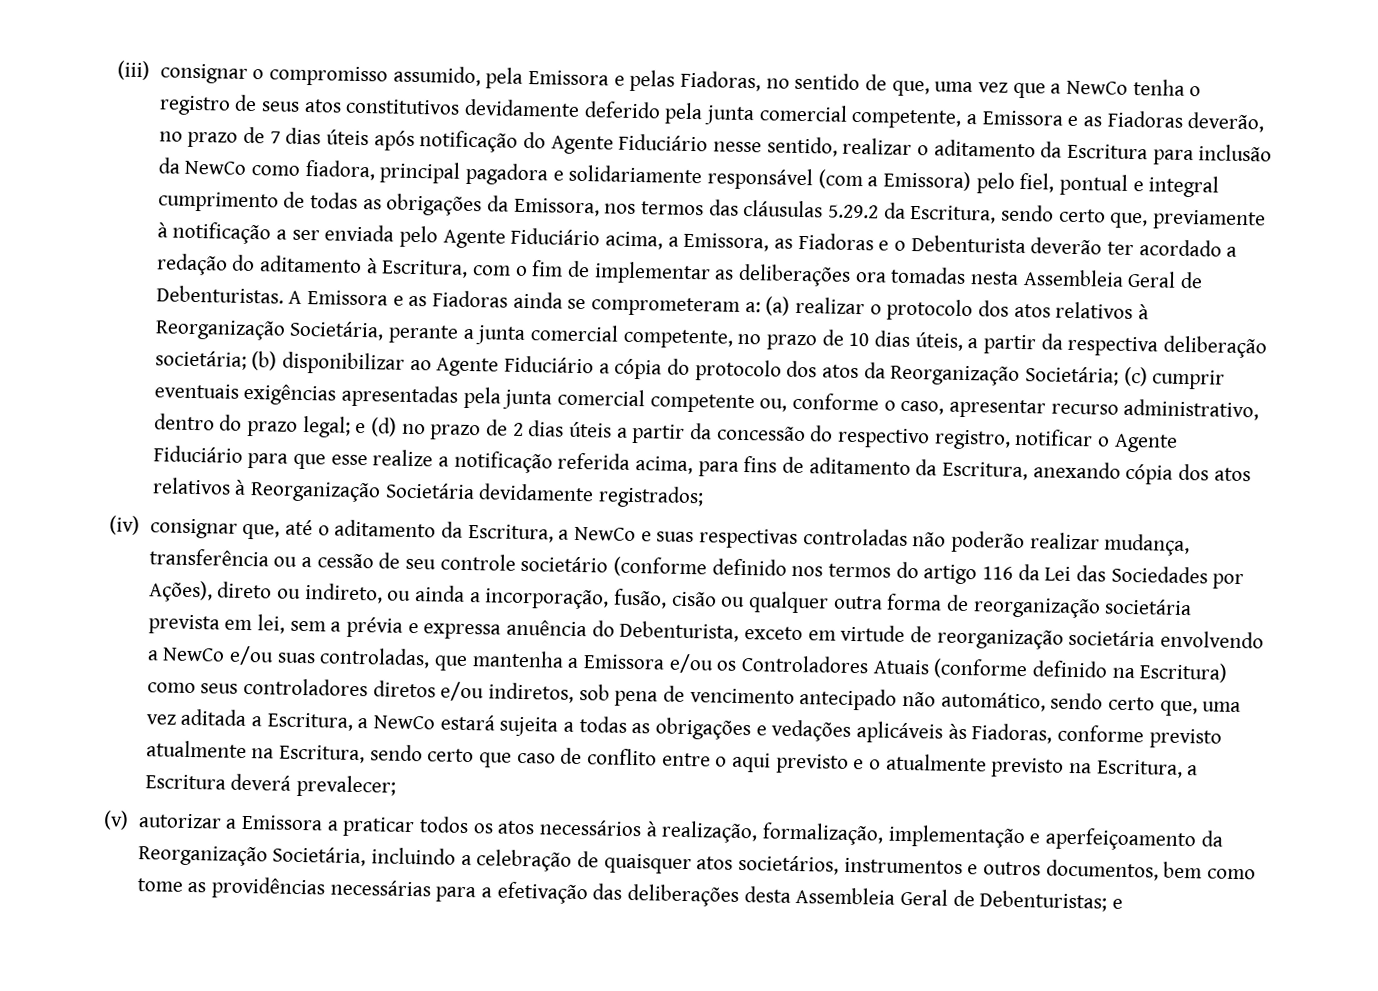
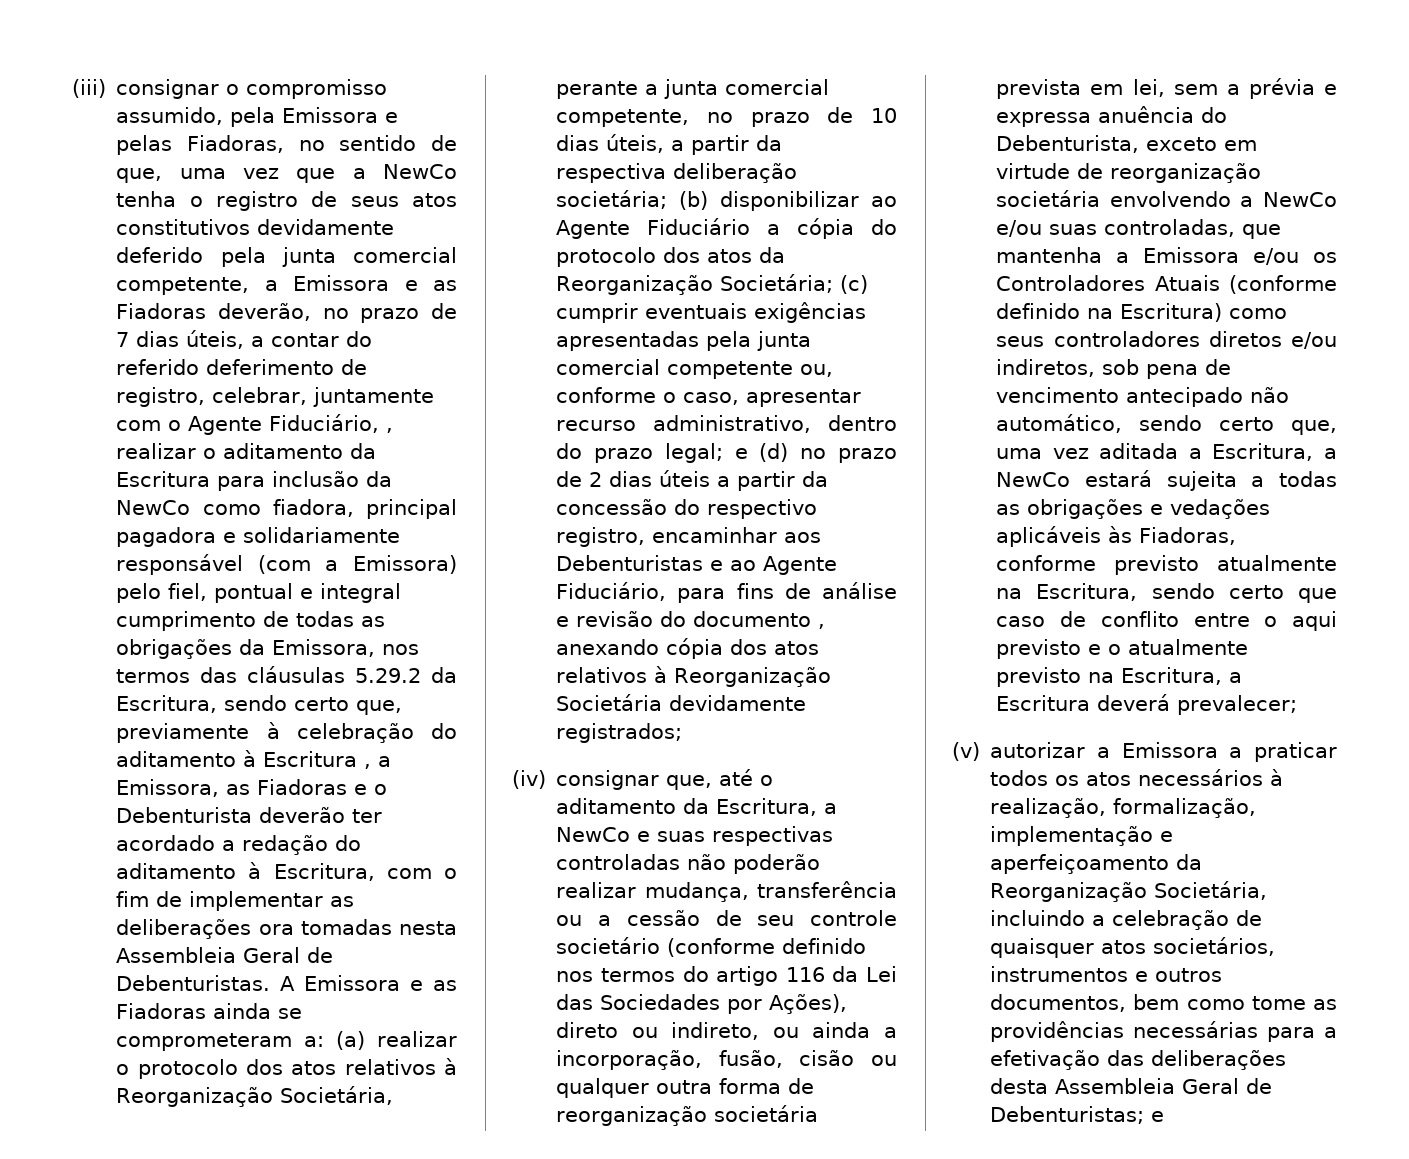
- (iii) consignar o compromisso assumido, pela Emissora e pelas Fiadoras, no sentido de que, uma vez que a NewCo tenha o registro de seus atos constitutivos devidamente deferido pela junta comercial competente, a Emissora e as Fiadoras deverão, no prazo de 7 dias úteis após notificação do Agente Fiduciário nesse sentido, realizar o aditamento da Escritura para inclusão da NewCo como fiadora, principal pagadora e solidariamente responsável (com a Emissora) pelo fiel, pontual e integral cumprimento de todas as obrigações da Emissora, nos termos das cláusulas 5.29.2 da Escritura, sendo certo que, previamente à notificação a ser enviada pelo Agente Fiduciário acima, a Emissora, as Fiadoras e o Debenturista deverão ter acordado a redação do aditamento à Escritura, com o fim de implementar as deliberações ora tomadas nesta Assembleia Geral de Debenturistas.
+ (iii) consignar o compromisso assumido, pela Emissora e pelas Fiadoras, no sentido de que, uma vez que a NewCo tenha o registro de seus atos constitutivos devidamente deferido pela junta comercial competente, a Emissora e as Fiadoras deverão, no prazo de 7 dias úteis, a contar do referido deferimento de registro, celebrar, juntamente com o Agente Fiduciário, , realizar o aditamento da Escritura para inclusão da NewCo como fiadora, principal pagadora e solidariamente responsável (com a Emissora) pelo fiel, pontual e integral cumprimento de todas as obrigações da Emissora, nos termos das cláusulas 5.29.2 da Escritura, sendo certo que, previamente à celebração do aditamento à Escritura , a Emissora, as Fiadoras e o Debenturista deverão ter acordado a redação do aditamento à Escritura, com o fim de implementar as deliberações ora tomadas nesta Assembleia Geral de Debenturistas.
- e (d) no prazo de 2 dias úteis a partir da concessão do respectivo registro, notificar o Agente Fiduciário para que esse realize a notificação referida acima, para fins de aditamento da Escritura, anexando cópia dos atos relativos à Reorganização Societária devidamente registrados;
+ e (d) no prazo de 2 dias úteis a partir da concessão do respectivo registro, encaminhar aos Debenturistas e ao Agente Fiduciário, para fins de análise e revisão do documento , anexando cópia dos atos relativos à Reorganização Societária devidamente registrados;

